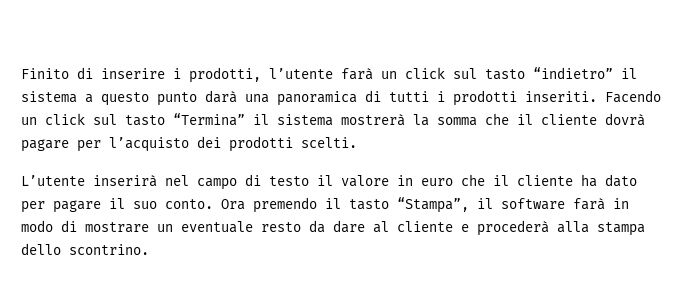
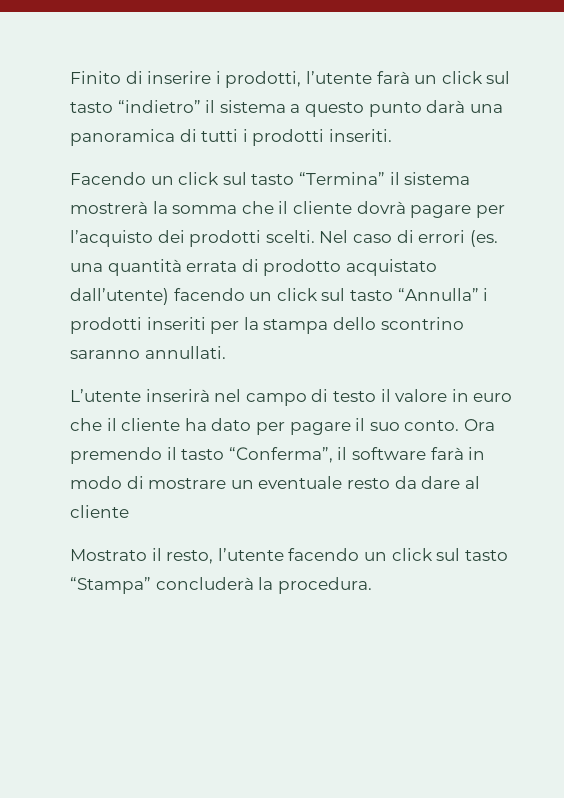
- Finito di inserire i prodotti, l’utente farà un click sul tasto “indietro” il sistema a questo punto darà una panoramica di tutti i prodotti inseriti. Facendo un click sul tasto “Termina” il sistema mostrerà la somma che il cliente dovrà pagare per l’acquisto dei prodotti scelti.
+ Finito di inserire i prodotti, l’utente farà un click sul tasto “indietro” il sistema a questo punto darà una panoramica di tutti i prodotti inseriti.
+ Facendo un click sul tasto “Termina” il sistema mostrerà la somma che il cliente dovrà pagare per l’acquisto dei prodotti scelti. Nel caso di errori (es. una quantità errata di prodotto acquistato dall’utente) facendo un click sul tasto “Annulla” i prodotti inseriti per la stampa dello scontrino saranno annullati.
- Ora premendo il tasto “Stampa”, il software farà in modo di mostrare un eventuale resto da dare al cliente e procederà alla stampa dello scontrino.
+ Ora premendo il tasto “Conferma”, il software farà in modo di mostrare un eventuale resto da dare al cliente
+ Mostrato il resto, l’utente facendo un click sul tasto “Stampa” concluderà la procedura.

